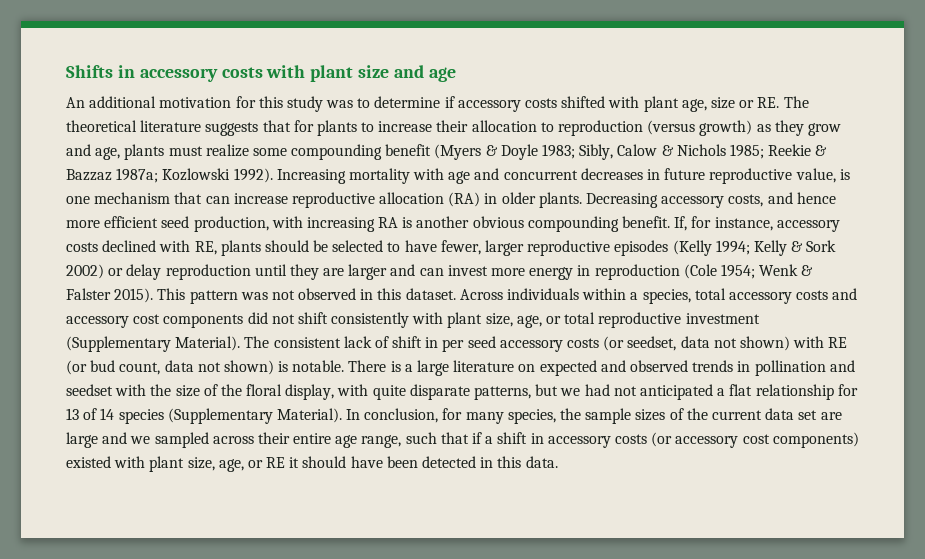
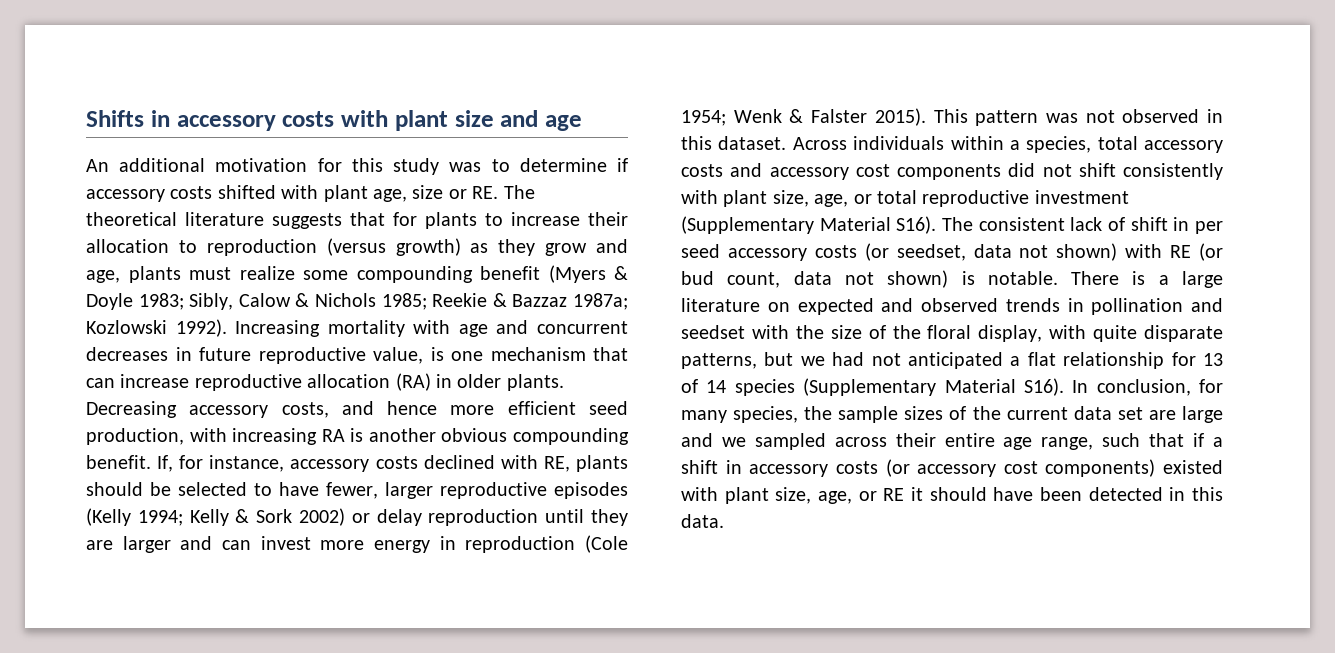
- Across individuals within a species, total accessory costs and accessory cost components did not shift consistently with plant size, age, or total reproductive investment (Supplementary Material).
+ Across individuals within a species, total accessory costs and accessory cost components did not shift consistently with plant size, age, or total reproductive investment (Supplementary Material S16).
- There is a large literature on expected and observed trends in pollination and seedset with the size of the floral display, with quite disparate patterns, but we had not anticipated a flat relationship for 13 of 14 species (Supplementary Material).
+ There is a large literature on expected and observed trends in pollination and seedset with the size of the floral display, with quite disparate patterns, but we had not anticipated a flat relationship for 13 of 14 species (Supplementary Material S16).

